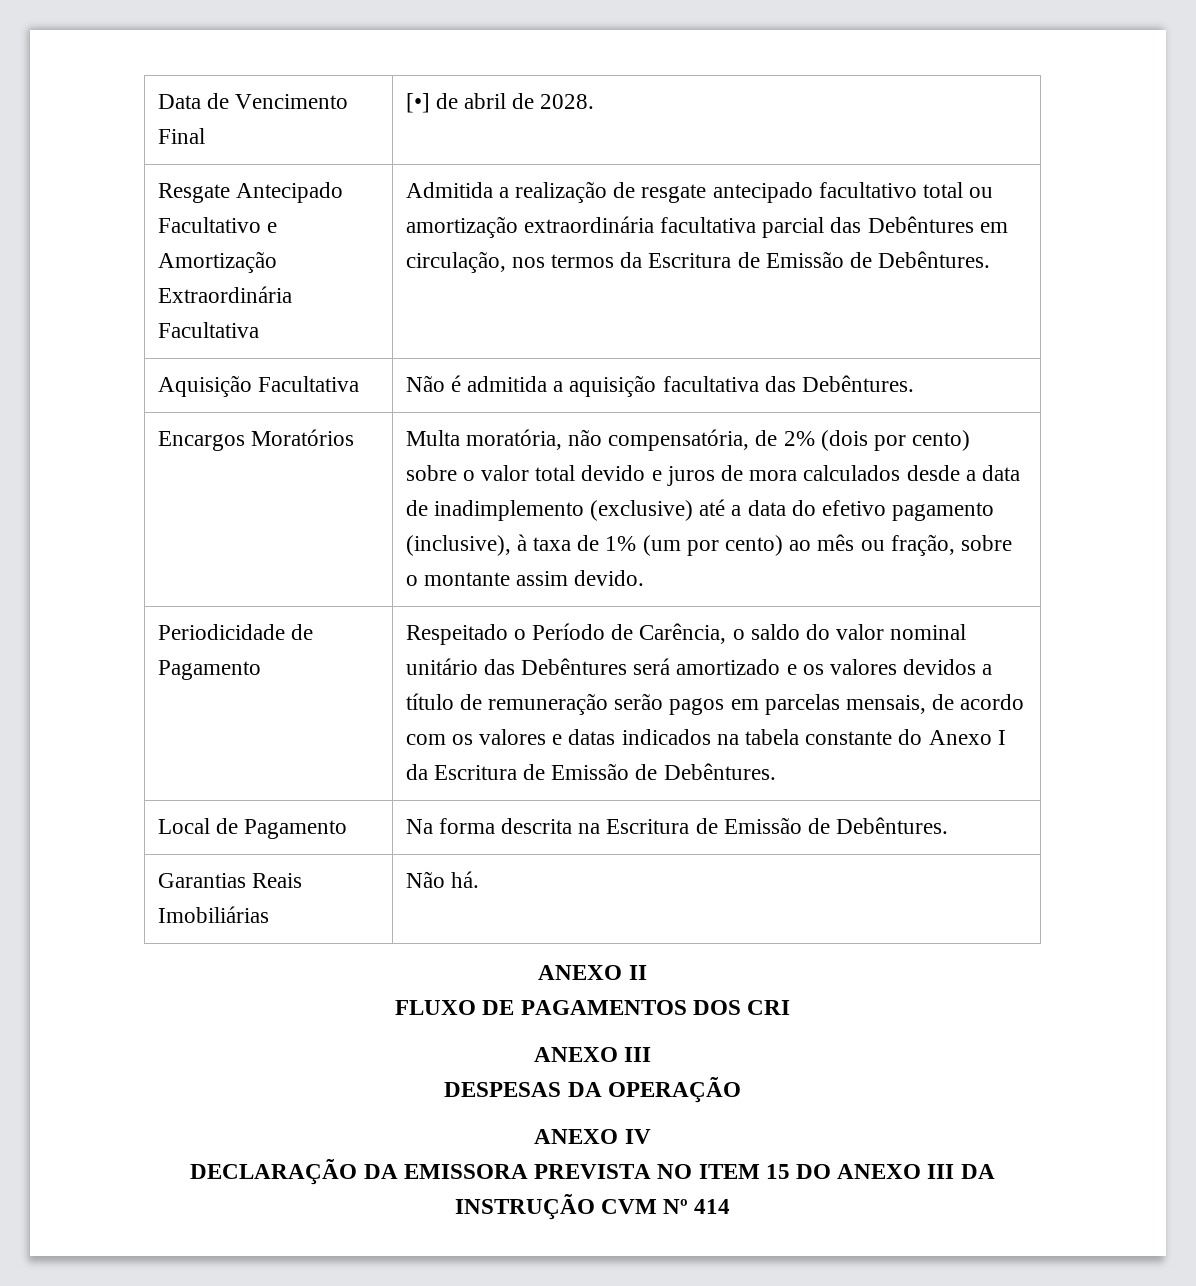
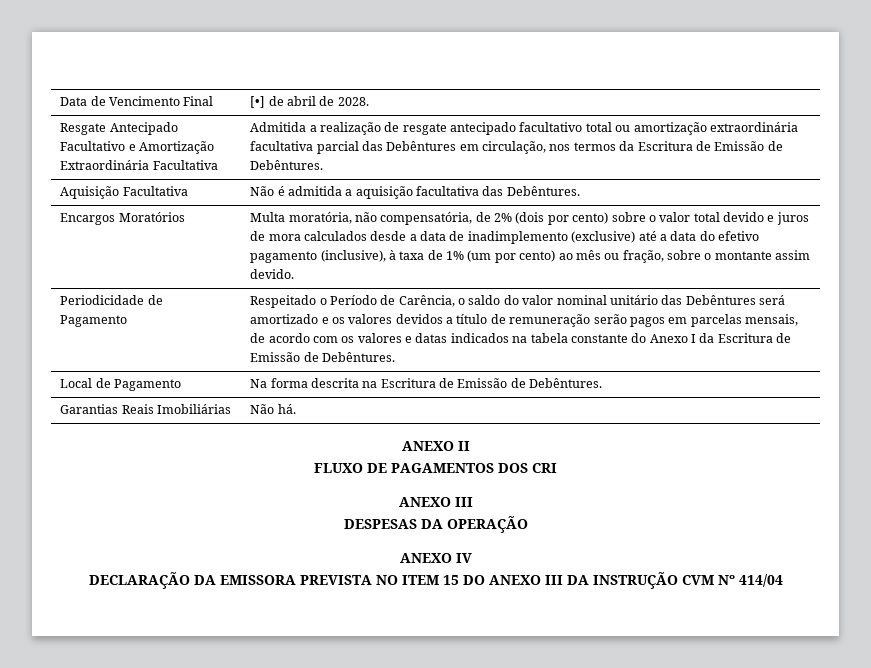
- DECLARAÇÃO DA EMISSORA PREVISTA NO ITEM 15 DO ANEXO III DA INSTRUÇÃO CVM Nº 414
+ DECLARAÇÃO DA EMISSORA PREVISTA NO ITEM 15 DO ANEXO III DA INSTRUÇÃO CVM Nº 414/04

